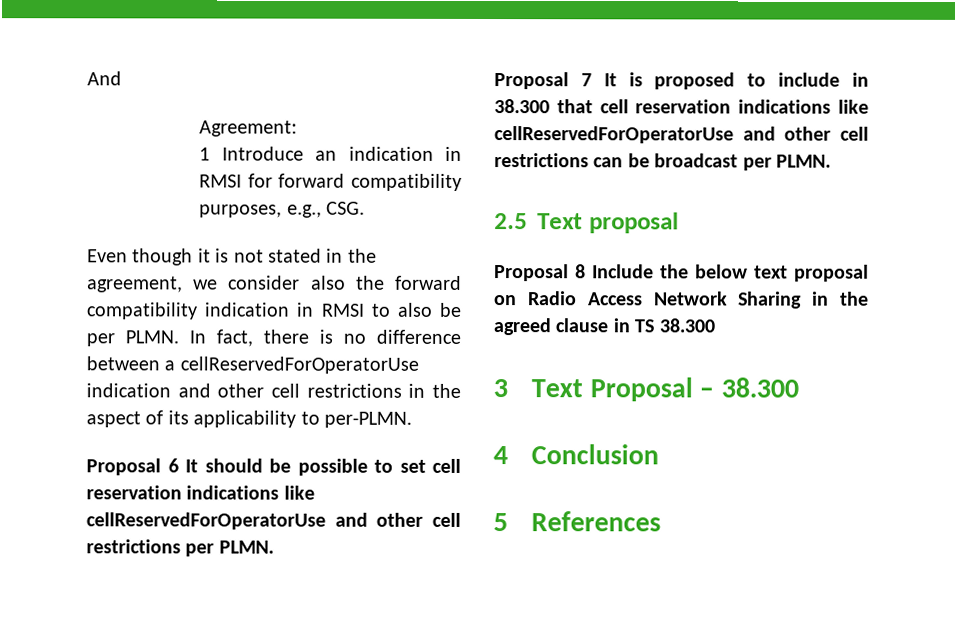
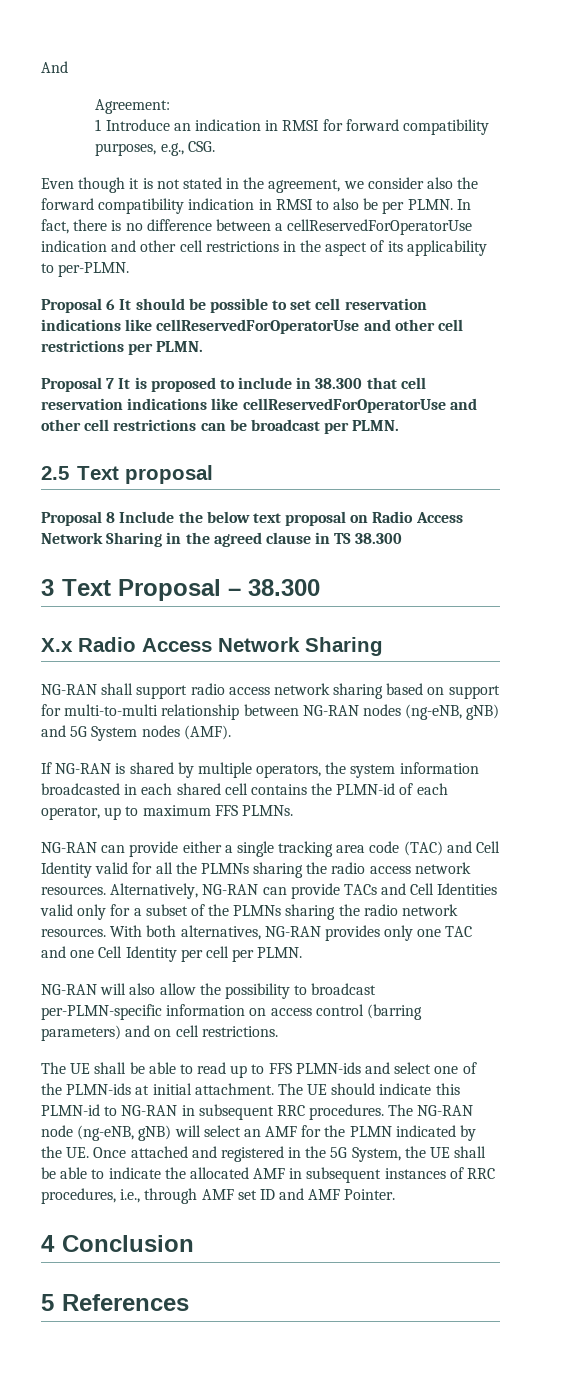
+ X.x Radio Access Network Sharing
+ NG-RAN shall support radio access network sharing based on support for multi-to-multi relationship between NG-RAN nodes (ng-eNB, gNB) and 5G System nodes (AMF).
+ If NG-RAN is shared by multiple operators, the system information broadcasted in each shared cell contains the PLMN-id of each operator, up to maximum FFS PLMNs.
+ NG-RAN can provide either a single tracking area code (TAC) and Cell Identity valid for all the PLMNs sharing the radio access network resources. Alternatively, NG-RAN can provide TACs and Cell Identities valid only for a subset of the PLMNs sharing the radio network resources. With both alternatives, NG-RAN provides only one TAC and one Cell Identity per cell per PLMN.
+ NG-RAN will also allow the possibility to broadcast per-PLMN-specific information on access control (barring parameters) and on cell restrictions.
+ The UE shall be able to read up to FFS PLMN-ids and select one of the PLMN-ids at initial attachment. The UE should indicate this PLMN-id to NG-RAN in subsequent RRC procedures. The NG-RAN node (ng-eNB, gNB) will select an AMF for the PLMN indicated by the UE. Once attached and registered in the 5G System, the UE shall be able to indicate the allocated AMF in subsequent instances of RRC procedures, i.e., through AMF set ID and AMF Pointer.

